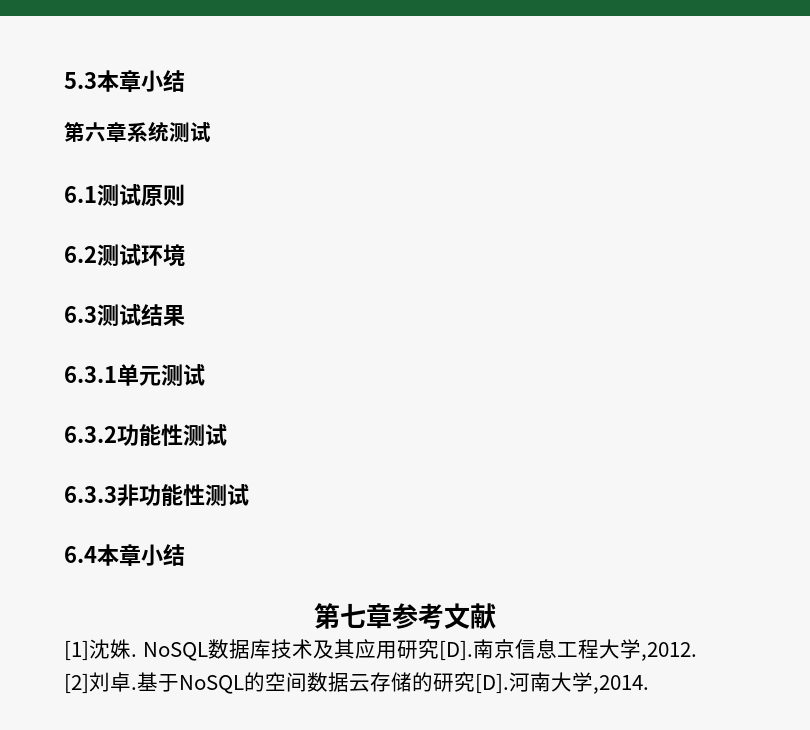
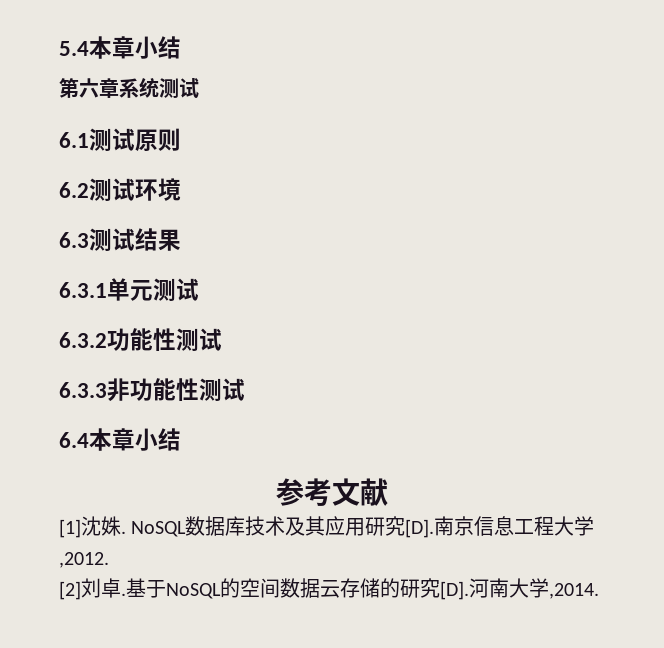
- 5.3本章小结
+ 5.4本章小结
- 第七章参考文献
+ 参考文献

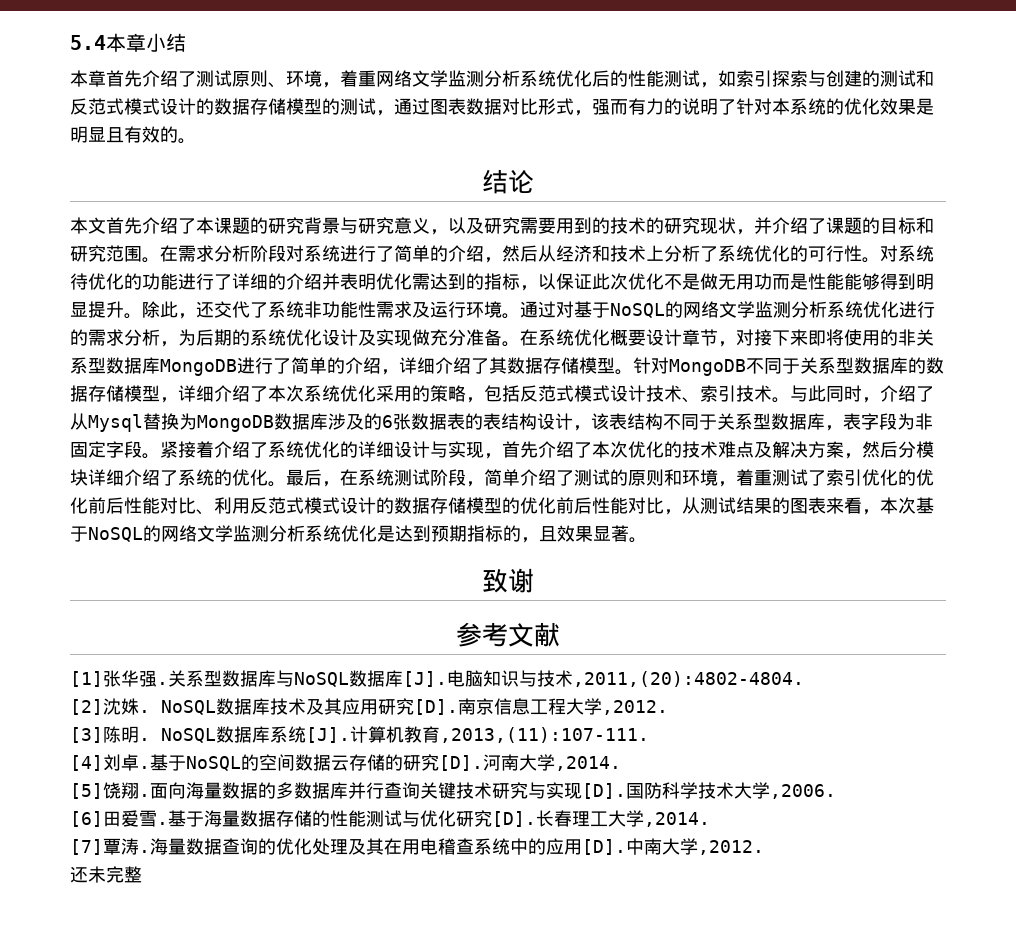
- 第六章系统测试
- 6.1测试原则
- 6.2测试环境
- 6.3测试结果
- 6.3.1单元测试
- 6.3.2功能性测试
- 6.3.3非功能性测试
- 6.4本章小结
+ 本章首先介绍了测试原则、环境，着重网络文学监测分析系统优化后的性能测试，如索引探索与创建的测试和反范式模式设计的数据存储模型的测试，通过图表数据对比形式，强而有力的说明了针对本系统的优化效果是明显且有效的。
+ 结论
+ 本文首先介绍了本课题的研究背景与研究意义，以及研究需要用到的技术的研究现状，并介绍了课题的目标和研究范围。在需求分析阶段对系统进行了简单的介绍，然后从经济和技术上分析了系统优化的可行性。对系统待优化的功能进行了详细的介绍并表明优化需达到的指标，以保证此次优化不是做无用功而是性能能够得到明显提升。除此，还交代了系统非功能性需求及运行环境。通过对基于NoSQL的网络文学监测分析系统优化进行的需求分析，为后期的系统优化设计及实现做充分准备。在系统优化概要设计章节，对接下来即将使用的非关系型数据库MongoDB进行了简单的介绍，详细介绍了其数据存储模型。针对MongoDB不同于关系型数据库的数据存储模型，详细介绍了本次系统优化采用的策略，包括反范式模式设计技术、索引技术。与此同时，介绍了从Mysql替换为MongoDB数据库涉及的6张数据表的表结构设计，该表结构不同于关系型数据库，表字段为非固定字段。紧接着介绍了系统优化的详细设计与实现，首先介绍了本次优化的技术难点及解决方案，然后分模块详细介绍了系统的优化。最后，在系统测试阶段，简单介绍了测试的原则和环境，着重测试了索引优化的优化前后性能对比、利用反范式模式设计的数据存储模型的优化前后性能对比，从测试结果的图表来看，本次基于NoSQL的网络文学监测分析系统优化是达到预期指标的，且效果显著。
+ 致谢
  参考文献
- [1]沈姝.
+ [1]张华强.关系型数据库与NoSQL数据库[J].电脑知识与技术,2011,(20):4802-4804.
+ [2]沈姝.
- [2]刘卓.
+ [3]陈明. NoSQL数据库系统[J].计算机教育,2013,(11):107-111.
+ [4]刘卓.
+ [5]饶翔.面向海量数据的多数据库并行查询关键技术研究与实现[D].国防科学技术大学,2006.
+ [6]田爱雪.基于海量数据存储的性能测试与优化研究[D].长春理工大学,2014.
+ [7]覃涛.海量数据查询的优化处理及其在用电稽查系统中的应用[D].中南大学,2012.
+ 还未完整

